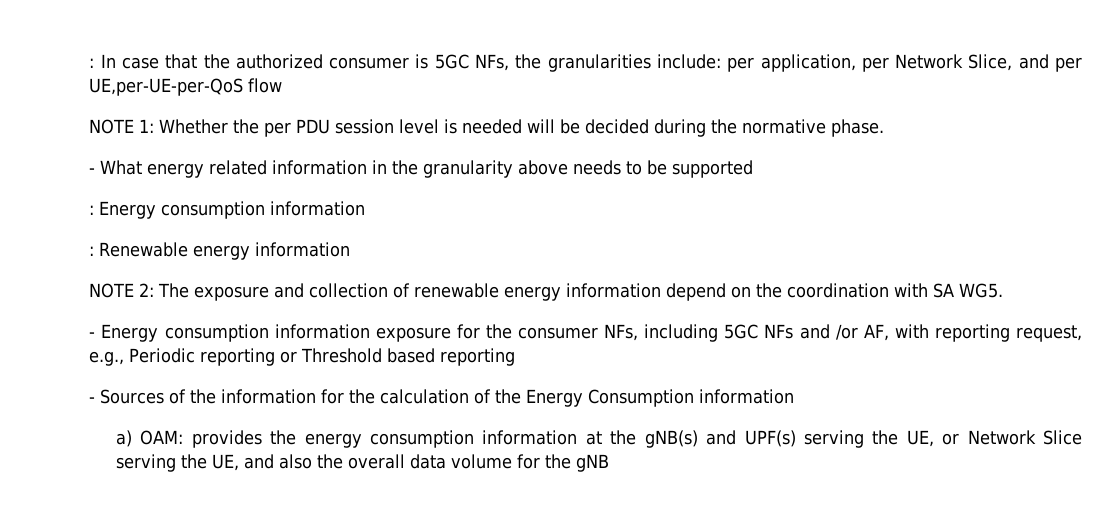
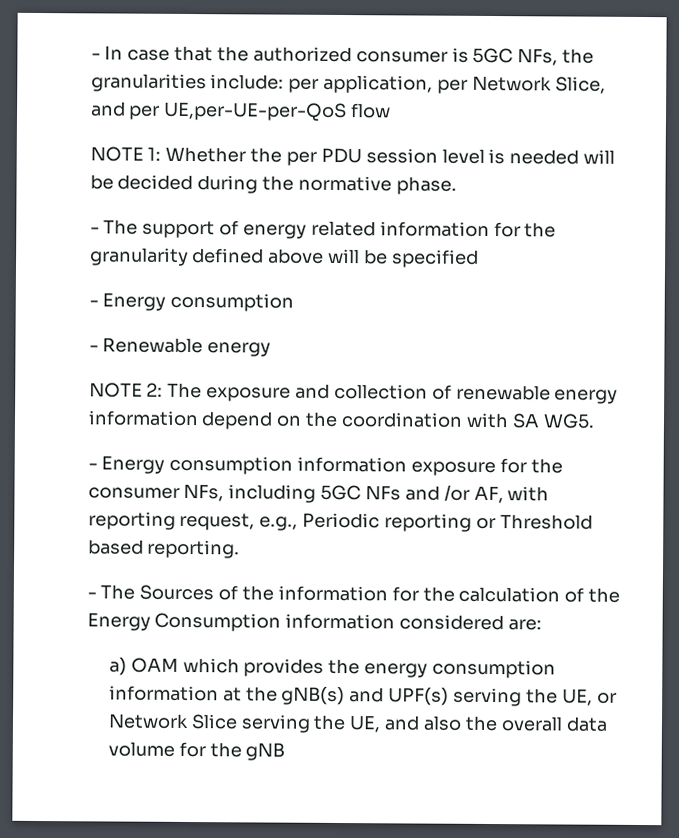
- : In case that the authorized consumer is 5GC NFs, the granularities include: per application, per Network Slice, and per UE,per-UE-per-QoS flow
+ - In case that the authorized consumer is 5GC NFs, the granularities include: per application, per Network Slice, and per UE,per-UE-per-QoS flow
- - What energy related information in the granularity above needs to be supported
- : Energy consumption information
- : Renewable energy information
+ - The support of energy related information for the granularity defined above will be specified
+ - Energy consumption
+ - Renewable energy
- - Energy consumption information exposure for the consumer NFs, including 5GC NFs and /or AF, with reporting request, e.g., Periodic reporting or Threshold based reporting
- - Sources of the information for the calculation of the Energy Consumption information
+ - Energy consumption information exposure for the consumer NFs, including 5GC NFs and /or AF, with reporting request, e.g., Periodic reporting or Threshold based reporting.
+ - The Sources of the information for the calculation of the Energy Consumption information considered are:
- a) OAM: provides the energy consumption information at the gNB(s) and UPF(s) serving the UE, or Network Slice serving the UE, and also the overall data volume for the gNB
+ a) OAM which provides the energy consumption information at the gNB(s) and UPF(s) serving the UE, or Network Slice serving the UE, and also the overall data volume for the gNB

